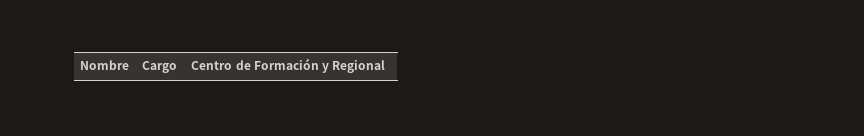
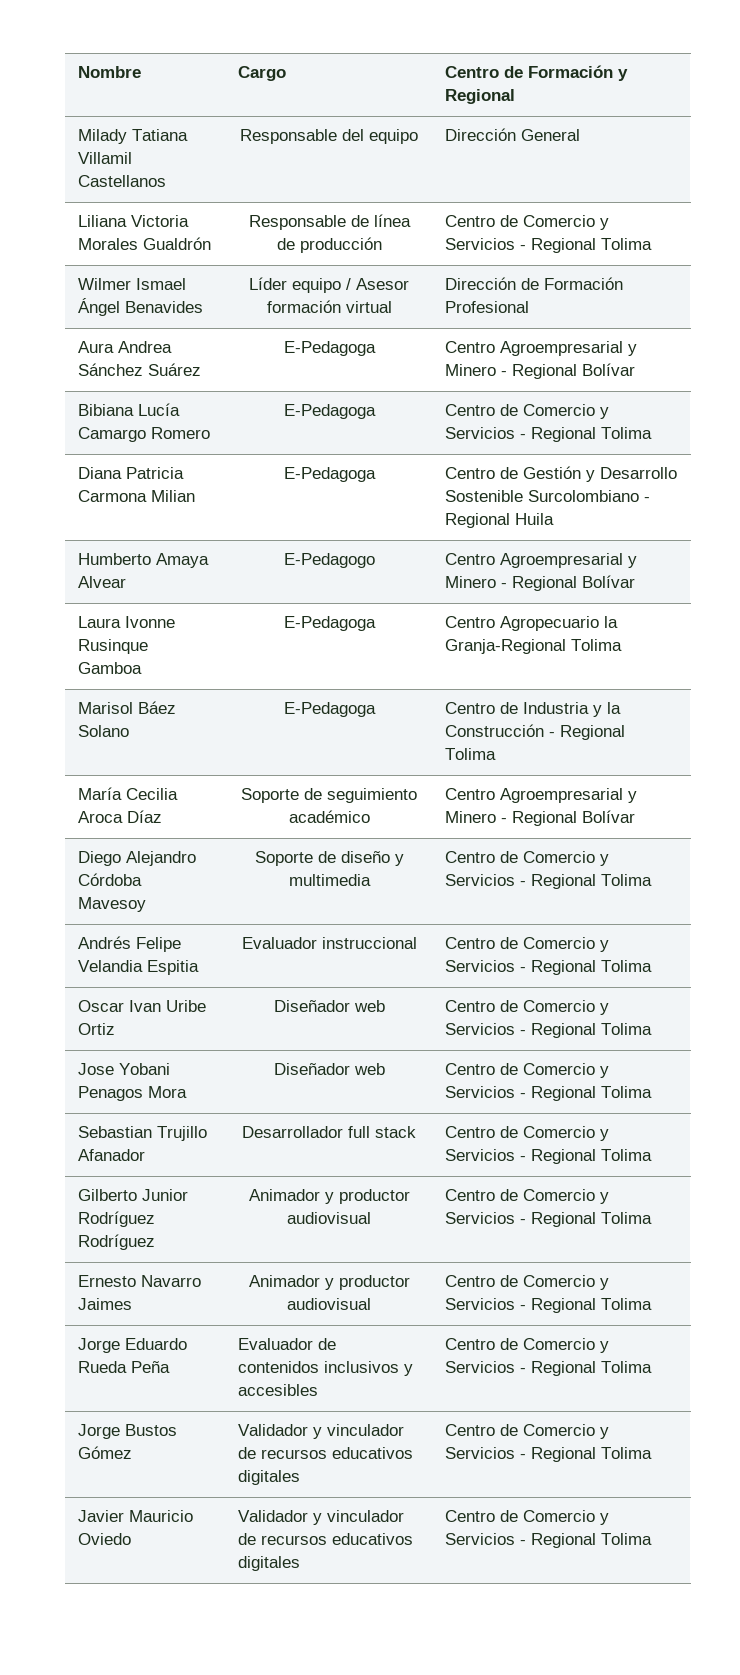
+ Milady Tatiana Villamil Castellanos | Responsable del equipo | Dirección General
+ Liliana Victoria Morales Gualdrón | Responsable de línea de producción | Centro de Comercio y Servicios - Regional Tolima
+ Wilmer Ismael Ángel Benavides | Líder equipo / Asesor formación virtual | Dirección de Formación Profesional
+ Aura Andrea Sánchez Suárez | E-Pedagoga | Centro Agroempresarial y Minero - Regional Bolívar
+ Bibiana Lucía Camargo Romero | E-Pedagoga | Centro de Comercio y Servicios - Regional Tolima
+ Diana Patricia Carmona Milian | E-Pedagoga | Centro de Gestión y Desarrollo Sostenible Surcolombiano - Regional Huila
+ Humberto Amaya Alvear | E-Pedagogo | Centro Agroempresarial y Minero - Regional Bolívar
+ Laura Ivonne Rusinque Gamboa | E-Pedagoga | Centro Agropecuario la Granja-Regional Tolima
+ Marisol Báez Solano | E-Pedagoga | Centro de Industria y la Construcción - Regional Tolima
+ María Cecilia Aroca Díaz | Soporte de seguimiento académico | Centro Agroempresarial y Minero - Regional Bolívar
+ Diego Alejandro Córdoba Mavesoy | Soporte de diseño y multimedia | Centro de Comercio y Servicios - Regional Tolima
+ Andrés Felipe Velandia Espitia | Evaluador instruccional | Centro de Comercio y Servicios - Regional Tolima
+ Oscar Ivan Uribe Ortiz | Diseñador web | Centro de Comercio y Servicios - Regional Tolima
+ Jose Yobani Penagos Mora | Diseñador web | Centro de Comercio y Servicios - Regional Tolima
+ Sebastian Trujillo Afanador | Desarrollador full stack | Centro de Comercio y Servicios - Regional Tolima
+ Gilberto Junior Rodríguez Rodríguez | Animador y productor audiovisual | Centro de Comercio y Servicios - Regional Tolima
+ Ernesto Navarro Jaimes | Animador y productor audiovisual | Centro de Comercio y Servicios - Regional Tolima
+ Jorge Eduardo Rueda Peña | Evaluador de contenidos inclusivos y accesibles | Centro de Comercio y Servicios - Regional Tolima
+ Jorge Bustos Gómez | Validador y vinculador de recursos educativos digitales | Centro de Comercio y Servicios - Regional Tolima
+ Javier Mauricio Oviedo | Validador y vinculador de recursos educativos digitales | Centro de Comercio y Servicios - Regional Tolima

